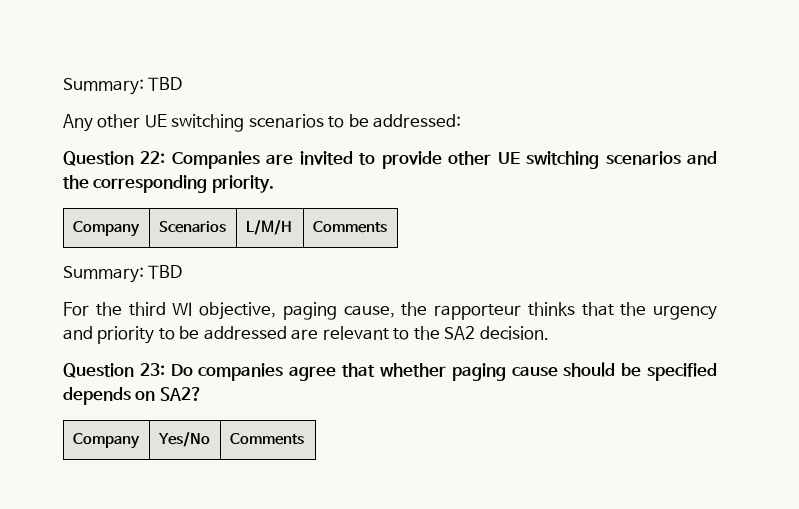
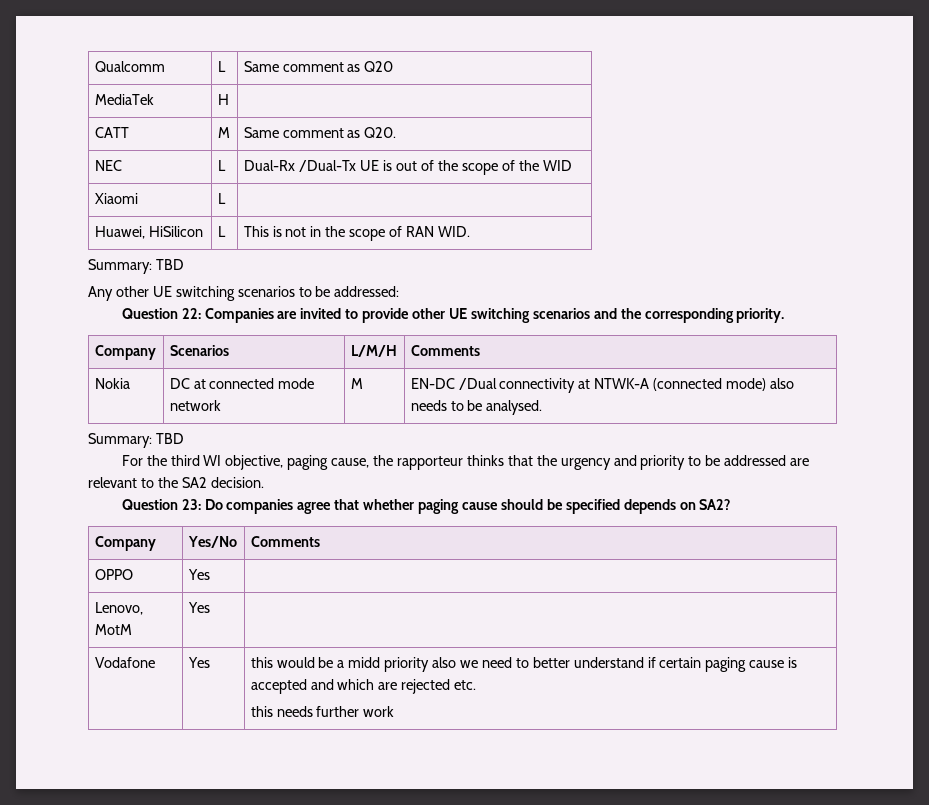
+ Qualcomm | L | Same comment as Q20
+ MediaTek | H |
+ CATT | M | Same comment as Q20.
+ NEC | L | Dual-Rx /Dual-Tx UE is out of the scope of the WID
+ Xiaomi | L |
+ Huawei, HiSilicon | L | This is not in the scope of RAN WID.
+ Nokia | DC at connected mode network | M | EN-DC /Dual connectivity at NTWK-A (connected mode) also needs to be analysed.
+ OPPO | Yes |
+ Lenovo, MotM | Yes |
+ Vodafone | Yes | this would be a midd priority also we need to better understand if certain paging cause is accepted and which are rejected etc.
+ this needs further work

